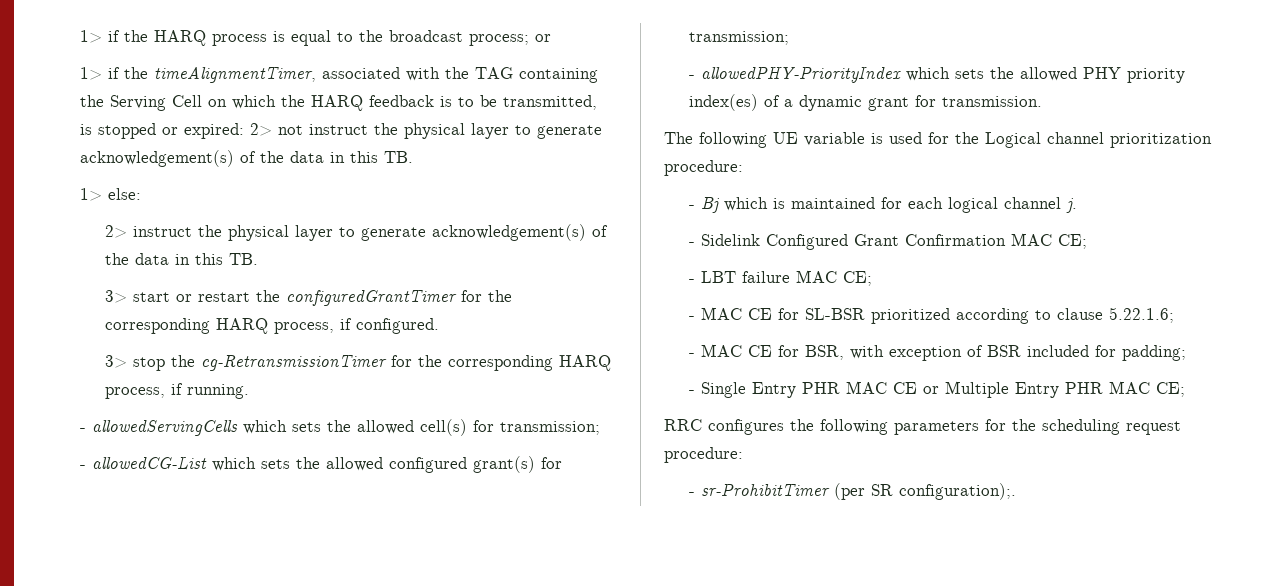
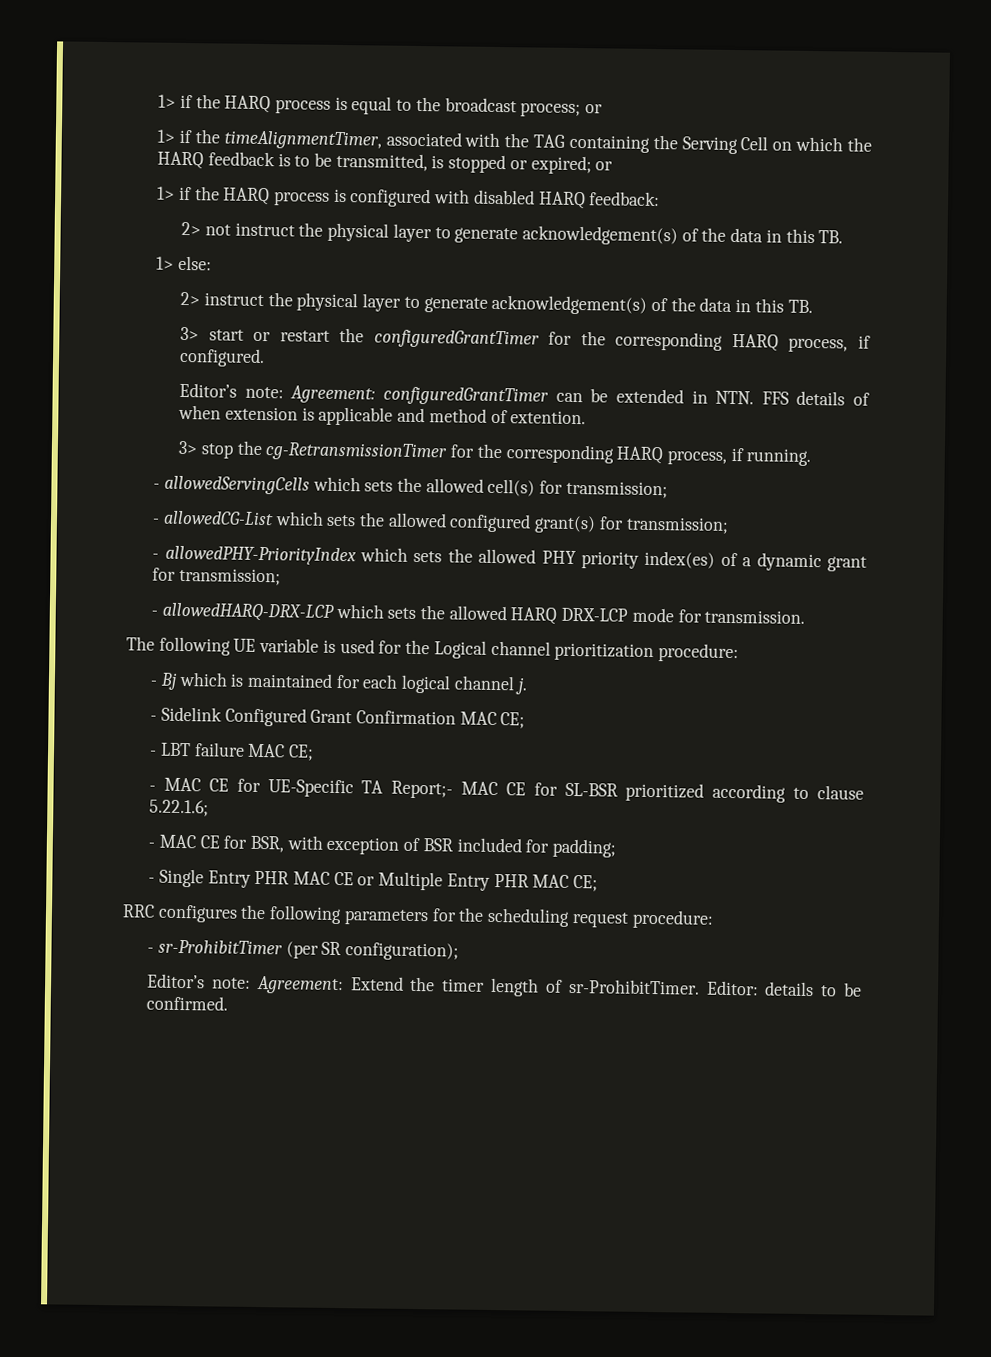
- 1> if the timeAlignmentTimer, associated with the TAG containing the Serving Cell on which the HARQ feedback is to be transmitted, is stopped or expired: 2> not instruct the physical layer to generate acknowledgement(s) of the data in this TB.
+ 1> if the timeAlignmentTimer, associated with the TAG containing the Serving Cell on which the HARQ feedback is to be transmitted, is stopped or expired; or
+ 1> if the HARQ process is configured with disabled HARQ feedback:
+ 2> not instruct the physical layer to generate acknowledgement(s) of the data in this TB.
+ Editor’s note: Agreement: configuredGrantTimer can be extended in NTN. FFS details of when extension is applicable and method of extention.
- - allowedPHY-PriorityIndex which sets the allowed PHY priority index(es) of a dynamic grant for transmission.
+ - allowedPHY-PriorityIndex which sets the allowed PHY priority index(es) of a dynamic grant for transmission;
+ - allowedHARQ-DRX-LCP which sets the allowed HARQ DRX-LCP mode for transmission.
- - MAC CE for SL-BSR prioritized according to clause 5.22.1.6;
+ - MAC CE for UE-Specific TA Report;- MAC CE for SL-BSR prioritized according to clause 5.22.1.6;
- - sr-ProhibitTimer (per SR configuration);.
+ - sr-ProhibitTimer (per SR configuration);
+ Editor’s note: Agreement: Extend the timer length of sr-ProhibitTimer. Editor: details to be confirmed.

